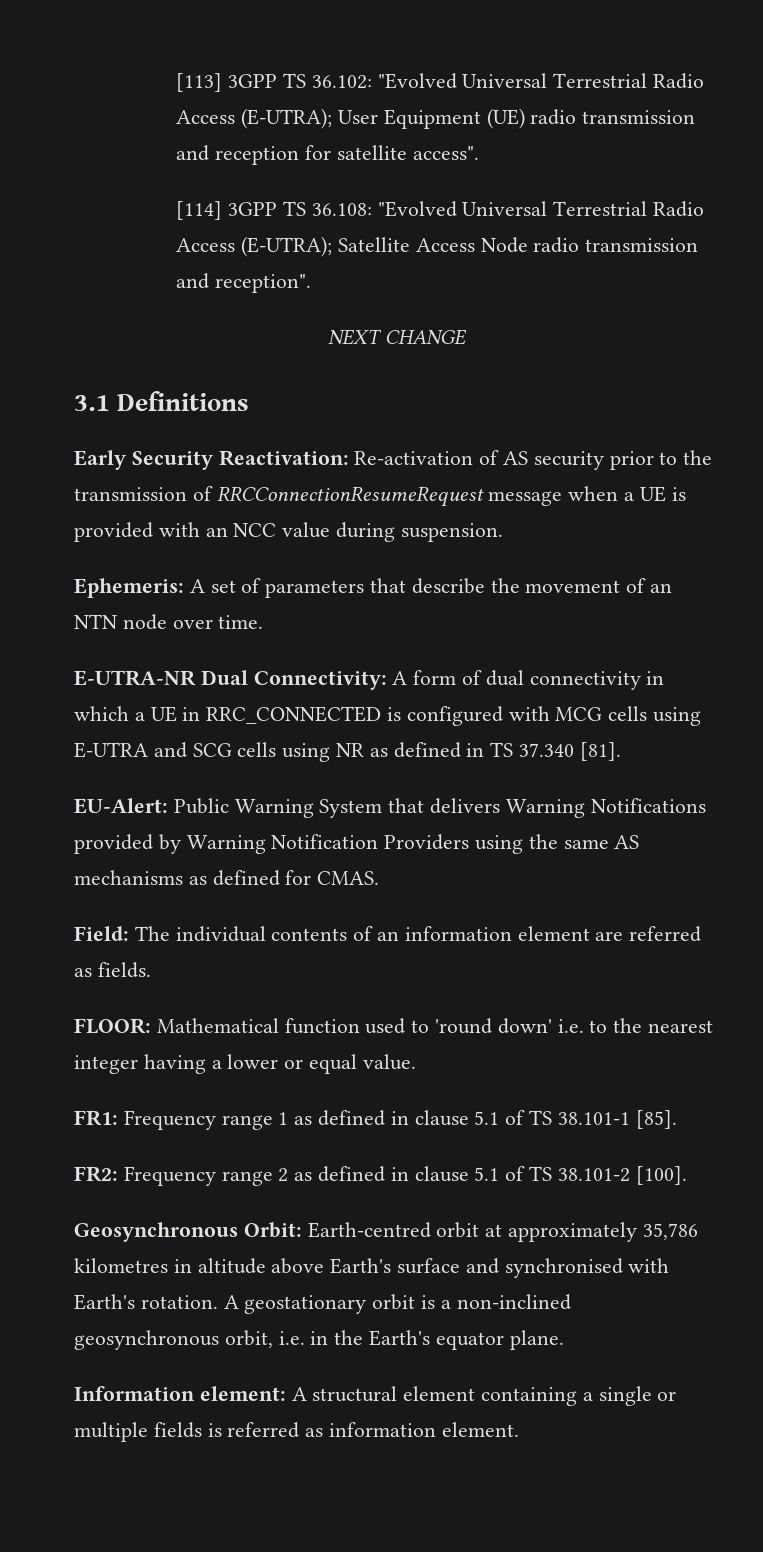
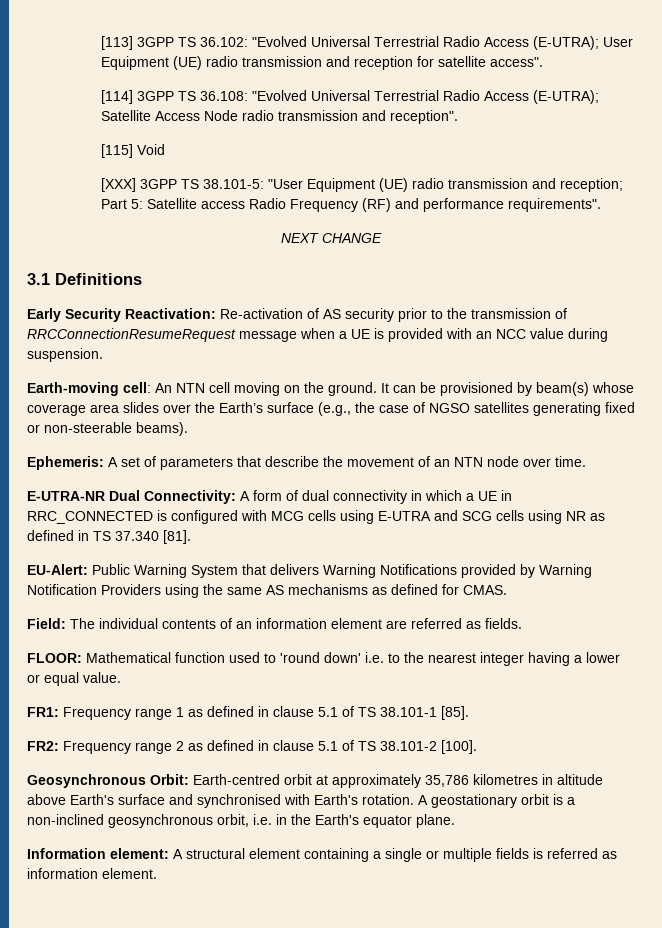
+ [115] Void
+ [XXX] 3GPP TS 38.101-5: "User Equipment (UE) radio transmission and reception; Part 5: Satellite access Radio Frequency (RF) and performance requirements".
+ Earth-moving cell: An NTN cell moving on the ground. It can be provisioned by beam(s) whose coverage area slides over the Earth’s surface (e.g., the case of NGSO satellites generating fixed or non-steerable beams).

